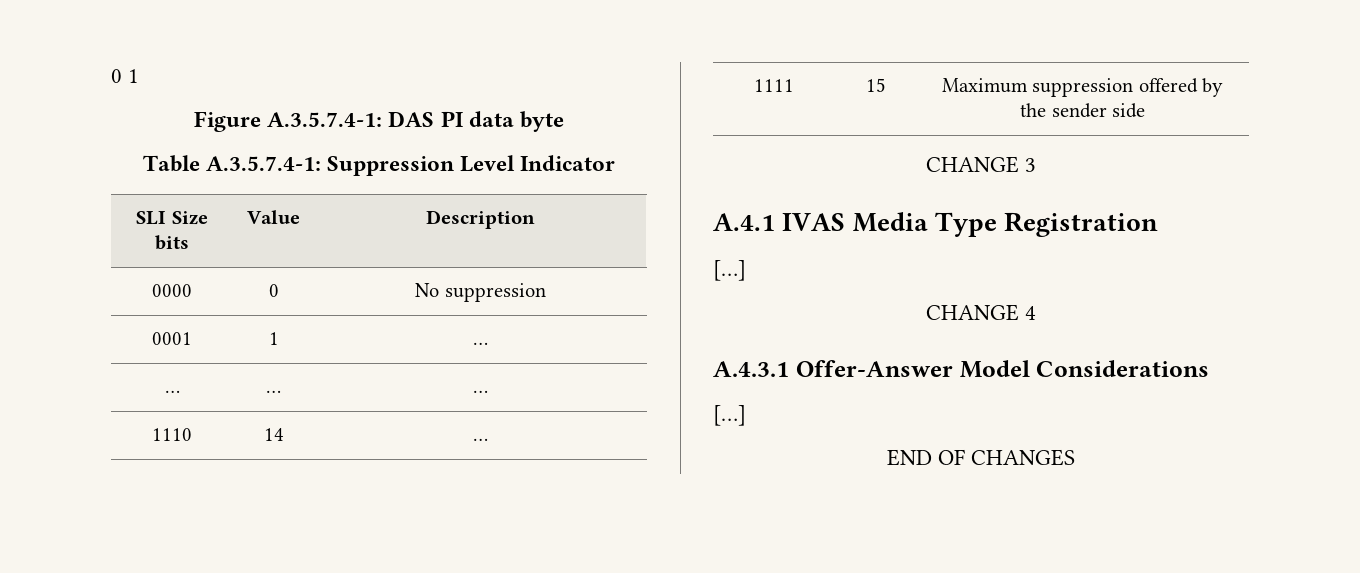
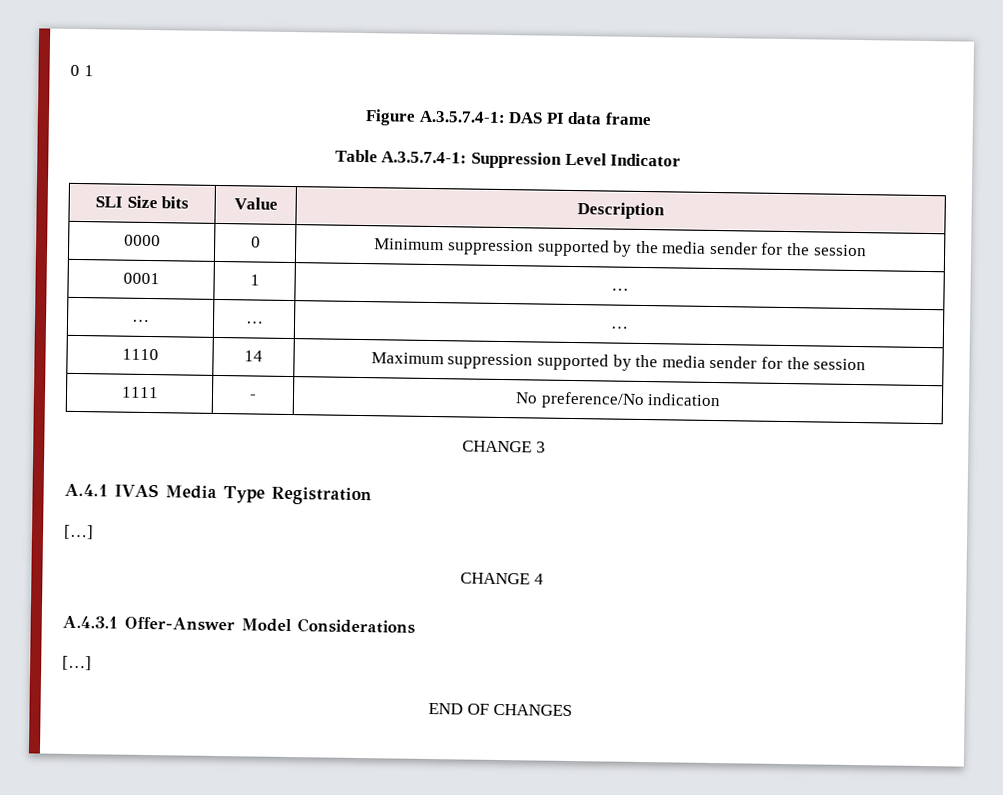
- Figure A.3.5.7.4-1: DAS PI data byte
+ Figure A.3.5.7.4-1: DAS PI data frame
- 0000 | 0 | No suppression
+ 0000 | 0 | Minimum suppression supported by the media sender for the session
- 1110 | 14 | …
- 1111 | 15 | Maximum suppression offered by the sender side
+ 1110 | 14 | Maximum suppression supported by the media sender for the session
+ 1111 | - | No preference/No indication

